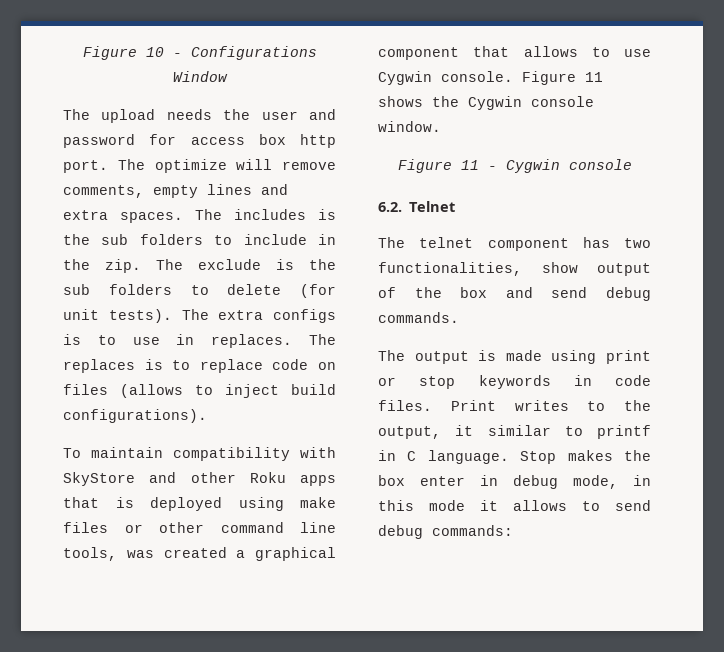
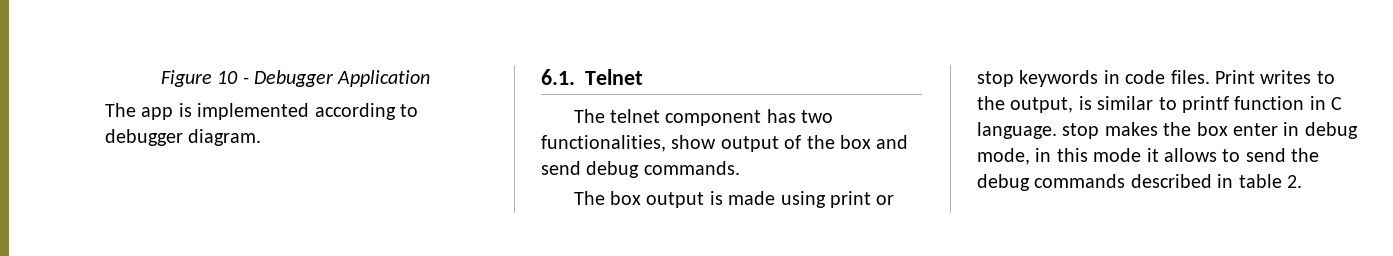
- Figure 10 - Configurations Window
- The upload needs the user and password for access box http port. The optimize will remove comments, empty lines and extra spaces. The includes is the sub folders to include in the zip. The exclude is the sub folders to delete (for unit tests). The extra configs is to use in replaces. The replaces is to replace code on files (allows to inject build configurations).
- To maintain compatibility with SkyStore and other Roku apps that is deployed using make files or other command line tools, was created a graphical component that allows to use Cygwin console. Figure 11 shows the Cygwin console window.
- Figure 11 - Cygwin console
- 6.2. Telnet
+ Figure 10 - Debugger Application
+ The app is implemented according to debugger diagram.
+ 6.1. Telnet
- The output is made using print or stop keywords in code files.
+ The box output is made using print or stop keywords in code files.
- Print writes to the output, it similar to printf in C language. Stop makes the box enter in debug mode, in this mode it allows to send debug commands:
+ Print writes to the output, is similar to printf function in C language. stop makes the box enter in debug mode, in this mode it allows to send the debug commands described in table 2.

